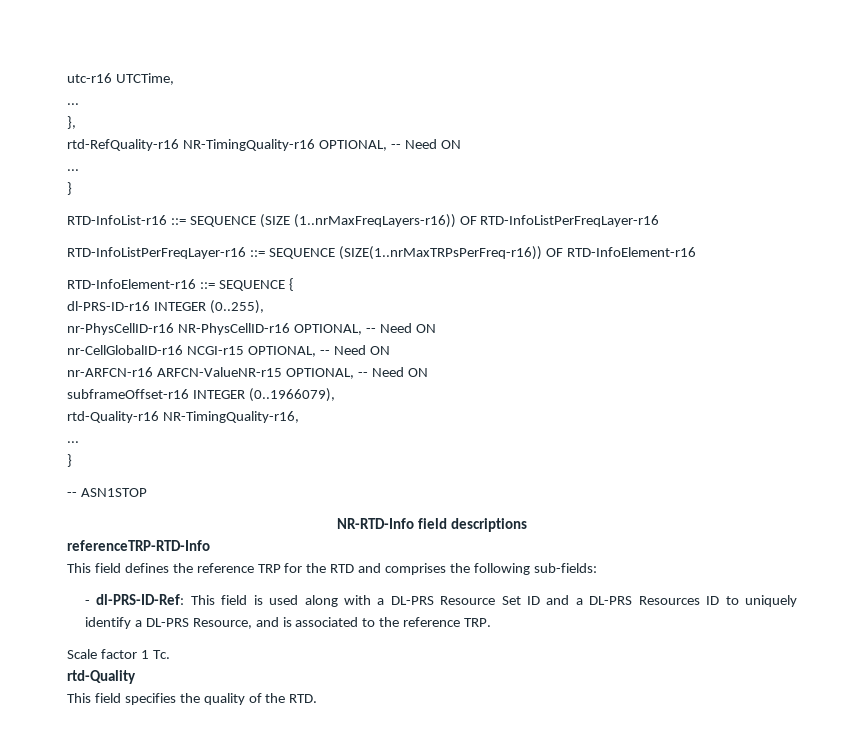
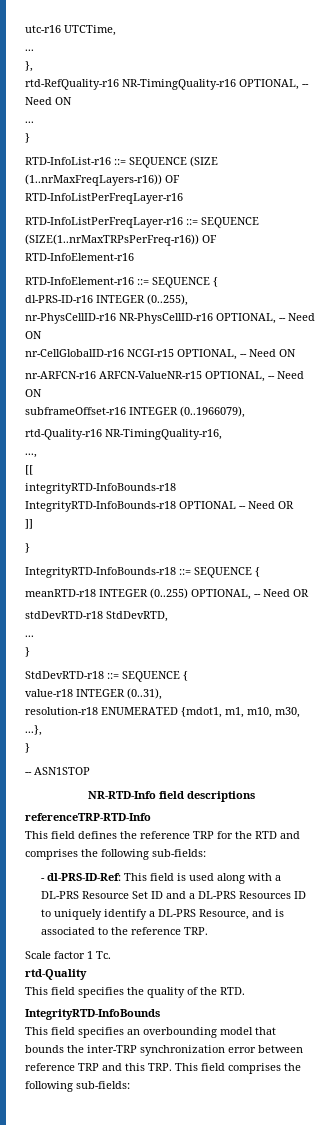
  rtd-Quality-r16 NR-TimingQuality-r16,
+ ...,
+ [[
+ integrityRTD-InfoBounds-r18 IntegrityRTD-InfoBounds-r18 OPTIONAL -- Need OR
+ ]]
+ }
+ IntegrityRTD-InfoBounds-r18 ::= SEQUENCE {
+ meanRTD-r18 INTEGER (0..255) OPTIONAL, -- Need OR
+ stdDevRTD-r18 StdDevRTD,
  ...
+ }
+ StdDevRTD-r18 ::= SEQUENCE {
+ value-r18 INTEGER (0..31),
+ resolution-r18 ENUMERATED {mdot1, m1, m10, m30, ...},
+ IntegrityRTD-InfoBounds
+ This field specifies an overbounding model that bounds the inter-TRP synchronization error between reference TRP and this TRP. This field comprises the following sub-fields:

